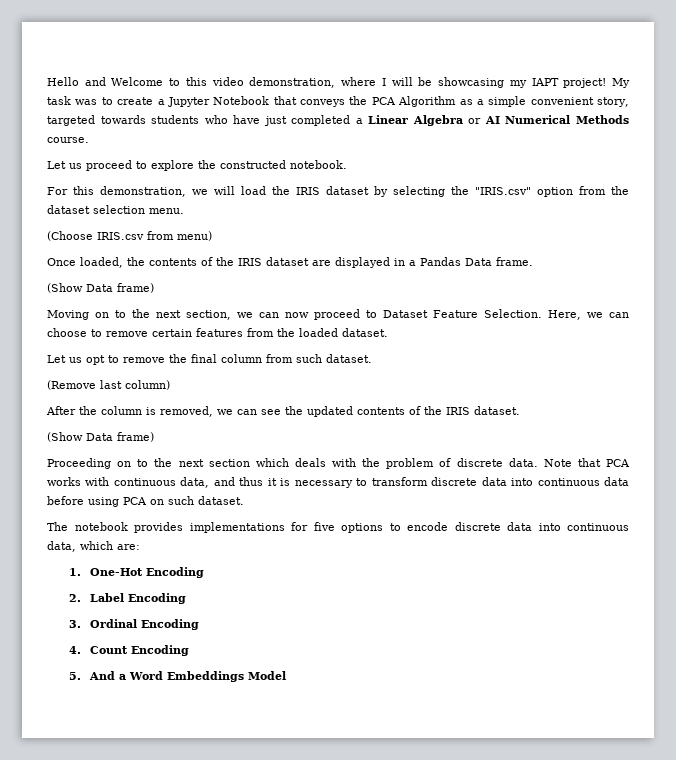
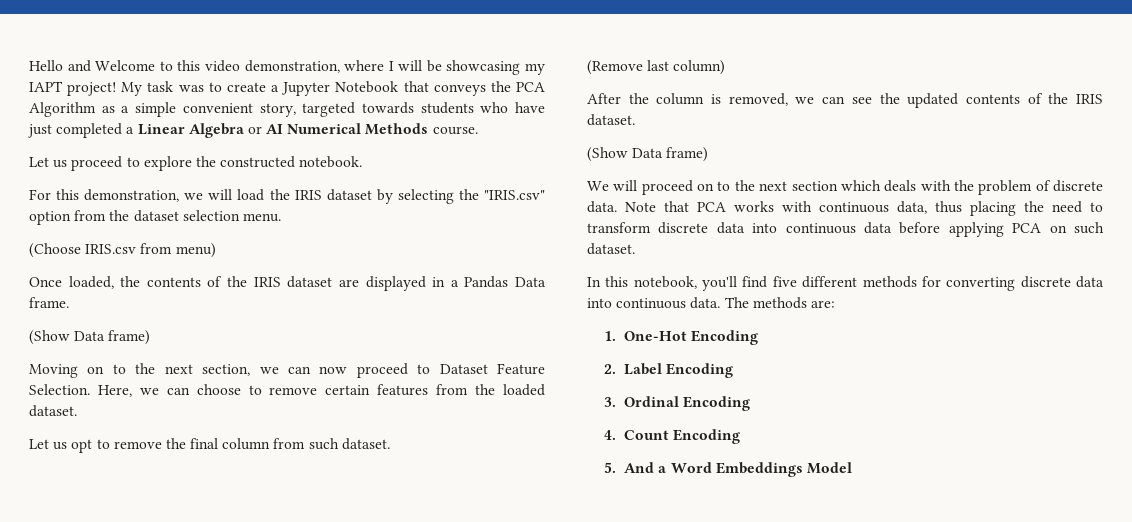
- Proceeding on to the next section which deals with the problem of discrete data.
+ We will proceed on to the next section which deals with the problem of discrete data.
- Note that PCA works with continuous data, and thus it is necessary to transform discrete data into continuous data before using PCA on such dataset.
+ Note that PCA works with continuous data, thus placing the need to transform discrete data into continuous data before applying PCA on such dataset.
- The notebook provides implementations for five options to encode discrete data into continuous data, which are:
+ In this notebook, you'll find five different methods for converting discrete data into continuous data. The methods are:

